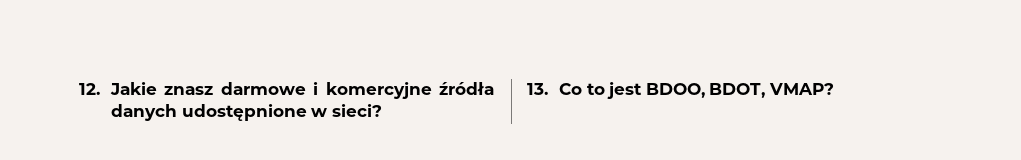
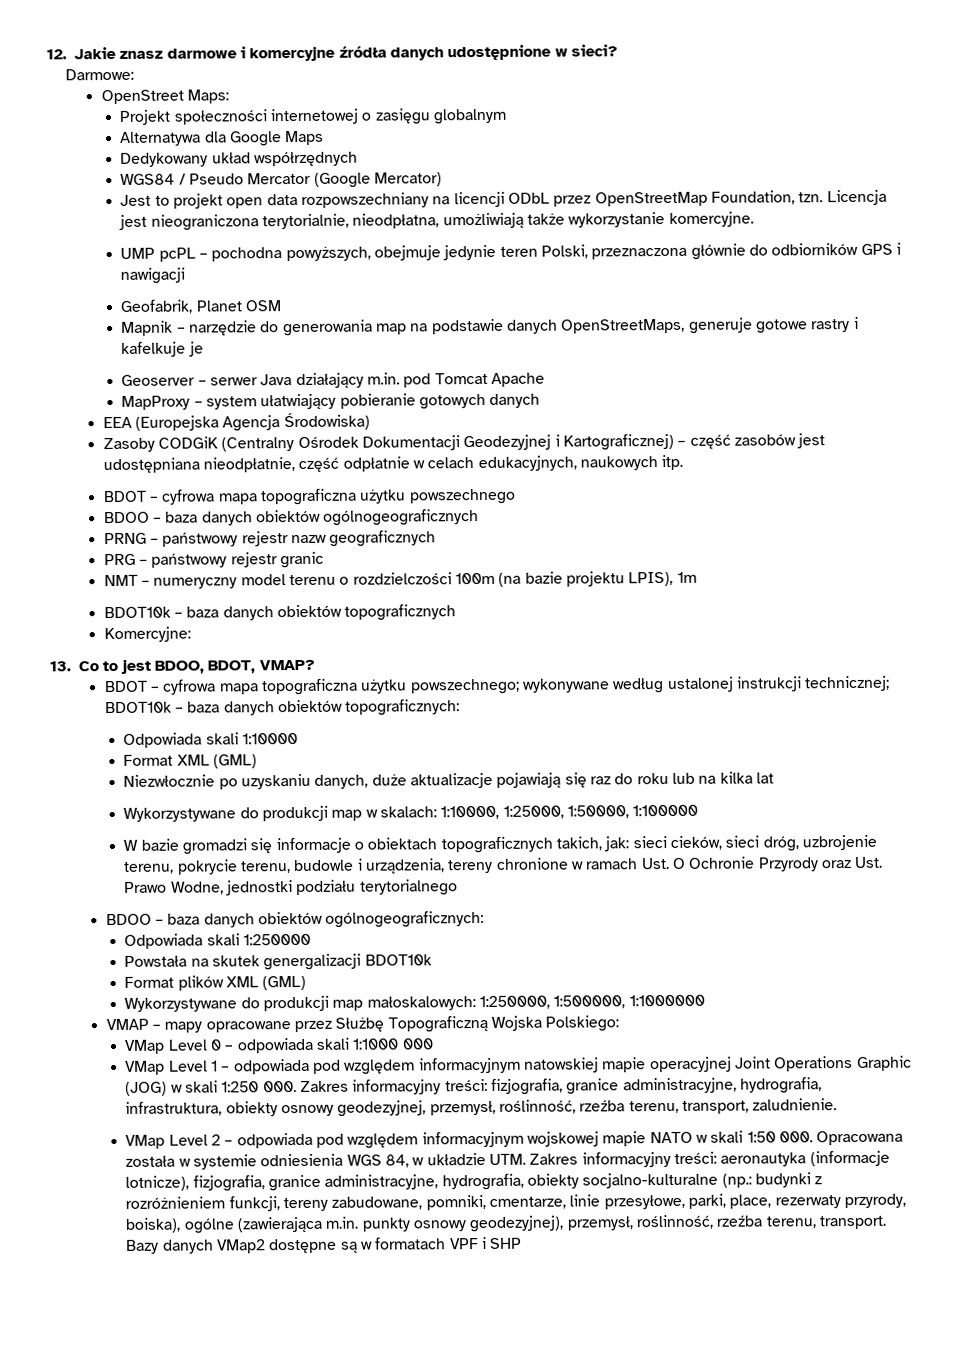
+ Darmowe:
+ OpenStreet Maps:
+ Projekt społeczności internetowej o zasięgu globalnym
+ Alternatywa dla Google Maps
+ Dedykowany układ współrzędnych
+ WGS84 / Pseudo Mercator (Google Mercator)
+ Jest to projekt open data rozpowszechniany na licencji ODbL przez OpenStreetMap Foundation, tzn. Licencja jest nieograniczona terytorialnie, nieodpłatna, umożliwiają także wykorzystanie komercyjne.
+ UMP pcPL – pochodna powyższych, obejmuje jedynie teren Polski, przeznaczona głównie do odbiorników GPS i nawigacji
+ Geofabrik, Planet OSM
+ Mapnik – narzędzie do generowania map na podstawie danych OpenStreetMaps, generuje gotowe rastry i kafelkuje je
+ Geoserver – serwer Java działający m.in. pod Tomcat Apache
+ MapProxy – system ułatwiający pobieranie gotowych danych
+ EEA (Europejska Agencja Środowiska)
+ Zasoby CODGiK (Centralny Ośrodek Dokumentacji Geodezyjnej i Kartograficznej) – część zasobów jest udostępniana nieodpłatnie, część odpłatnie w celach edukacyjnych, naukowych itp.
+ BDOT – cyfrowa mapa topograficzna użytku powszechnego
+ BDOO – baza danych obiektów ogólnogeograficznych
+ PRNG – państwowy rejestr nazw geograficznych
+ PRG – państwowy rejestr granic
+ NMT – numeryczny model terenu o rozdzielczości 100m (na bazie projektu LPIS), 1m
+ BDOT10k – baza danych obiektów topograficznych
+ Komercyjne:
+ BDOT – cyfrowa mapa topograficzna użytku powszechnego; wykonywane według ustalonej instrukcji technicznej; BDOT10k – baza danych obiektów topograficznych:
+ Odpowiada skali 1:10000
+ Format XML (GML)
+ Niezwłocznie po uzyskaniu danych, duże aktualizacje pojawiają się raz do roku lub na kilka lat
+ Wykorzystywane do produkcji map w skalach: 1:10000, 1:25000, 1:50000, 1:100000
+ W bazie gromadzi się informacje o obiektach topograficznych takich, jak: sieci cieków, sieci dróg, uzbrojenie terenu, pokrycie terenu, budowle i urządzenia, tereny chronione w ramach Ust. O Ochronie Przyrody oraz Ust. Prawo Wodne, jednostki podziału terytorialnego
+ BDOO – baza danych obiektów ogólnogeograficznych:
+ Odpowiada skali 1:250000
+ Powstała na skutek genergalizacji BDOT10k
+ Format plików XML (GML)
+ Wykorzystywane do produkcji map małoskalowych: 1:250000, 1:500000, 1:1000000
+ VMAP – mapy opracowane przez Służbę Topograficzną Wojska Polskiego:
+ VMap Level 0 – odpowiada skali 1:1000 000
+ VMap Level 1 – odpowiada pod względem informacyjnym natowskiej mapie operacyjnej Joint Operations Graphic (JOG) w skali 1:250 000. Zakres informacyjny treści: fizjografia, granice administracyjne, hydrografia, infrastruktura, obiekty osnowy geodezyjnej, przemysł, roślinność, rzeźba terenu, transport, zaludnienie.
+ VMap Level 2 – odpowiada pod względem informacyjnym wojskowej mapie NATO w skali 1:50 000. Opracowana została w systemie odniesienia WGS 84, w układzie UTM. Zakres informacyjny treści: aeronautyka (informacje lotnicze), fizjografia, granice administracyjne, hydrografia, obiekty socjalno-kulturalne (np.: budynki z rozróżnieniem funkcji, tereny zabudowane, pomniki, cmentarze, linie przesyłowe, parki, place, rezerwaty przyrody, boiska), ogólne (zawierająca m.in. punkty osnowy geodezyjnej), przemysł, roślinność, rzeźba terenu, transport. Bazy danych VMap2 dostępne są w formatach VPF i SHP

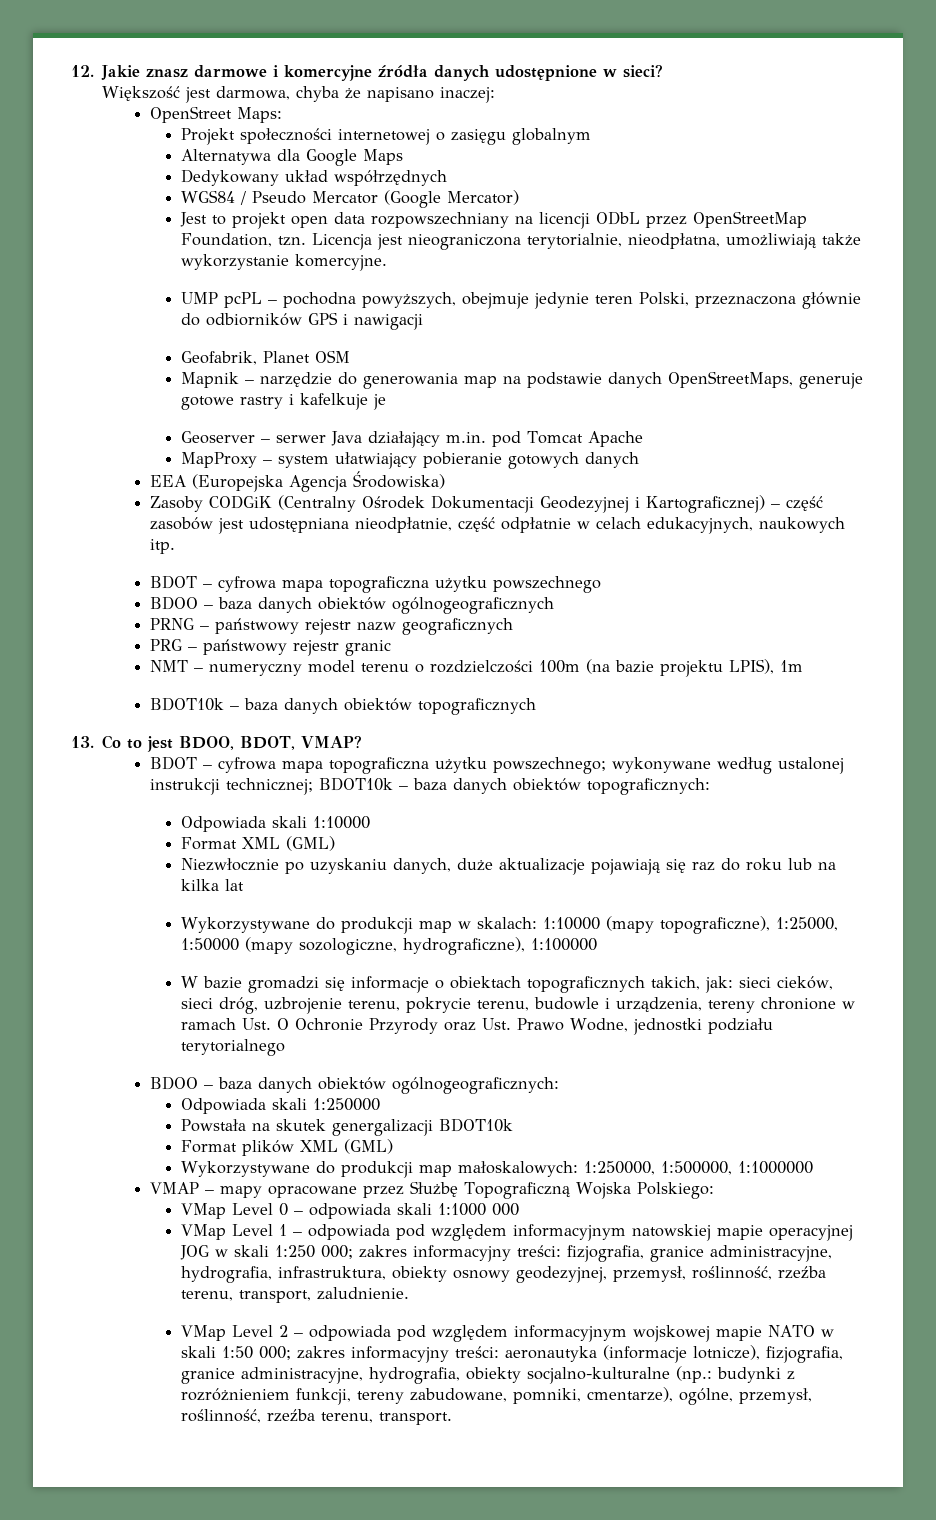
- Darmowe:
+ Większość jest darmowa, chyba że napisano inaczej:
- Komercyjne:
- Wykorzystywane do produkcji map w skalach: 1:10000, 1:25000, 1:50000, 1:100000
+ Wykorzystywane do produkcji map w skalach: 1:10000 (mapy topograficzne), 1:25000, 1:50000 (mapy sozologiczne, hydrograficzne), 1:100000
- VMap Level 1 – odpowiada pod względem informacyjnym natowskiej mapie operacyjnej Joint Operations Graphic (JOG) w skali 1:250 000. Zakres informacyjny treści: fizjografia, granice administracyjne, hydrografia, infrastruktura, obiekty osnowy geodezyjnej, przemysł, roślinność, rzeźba terenu, transport, zaludnienie.
+ VMap Level 1 – odpowiada pod względem informacyjnym natowskiej mapie operacyjnej JOG w skali 1:250 000; zakres informacyjny treści: fizjografia, granice administracyjne, hydrografia, infrastruktura, obiekty osnowy geodezyjnej, przemysł, roślinność, rzeźba terenu, transport, zaludnienie.
- VMap Level 2 – odpowiada pod względem informacyjnym wojskowej mapie NATO w skali 1:50 000. Opracowana została w systemie odniesienia WGS 84, w układzie UTM. Zakres informacyjny treści: aeronautyka (informacje lotnicze), fizjografia, granice administracyjne, hydrografia, obiekty socjalno-kulturalne (np.: budynki z rozróżnieniem funkcji, tereny zabudowane, pomniki, cmentarze, linie przesyłowe, parki, place, rezerwaty przyrody, boiska), ogólne (zawierająca m.in. punkty osnowy geodezyjnej), przemysł, roślinność, rzeźba terenu, transport. Bazy danych VMap2 dostępne są w formatach VPF i SHP
+ VMap Level 2 – odpowiada pod względem informacyjnym wojskowej mapie NATO w skali 1:50 000; zakres informacyjny treści: aeronautyka (informacje lotnicze), fizjografia, granice administracyjne, hydrografia, obiekty socjalno-kulturalne (np.: budynki z rozróżnieniem funkcji, tereny zabudowane, pomniki, cmentarze), ogólne, przemysł, roślinność, rzeźba terenu, transport.

